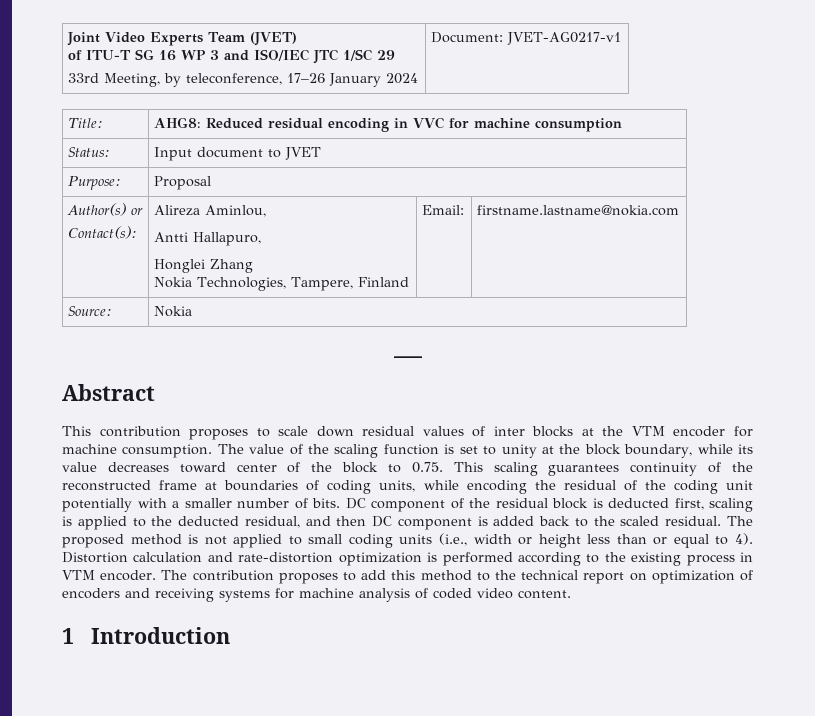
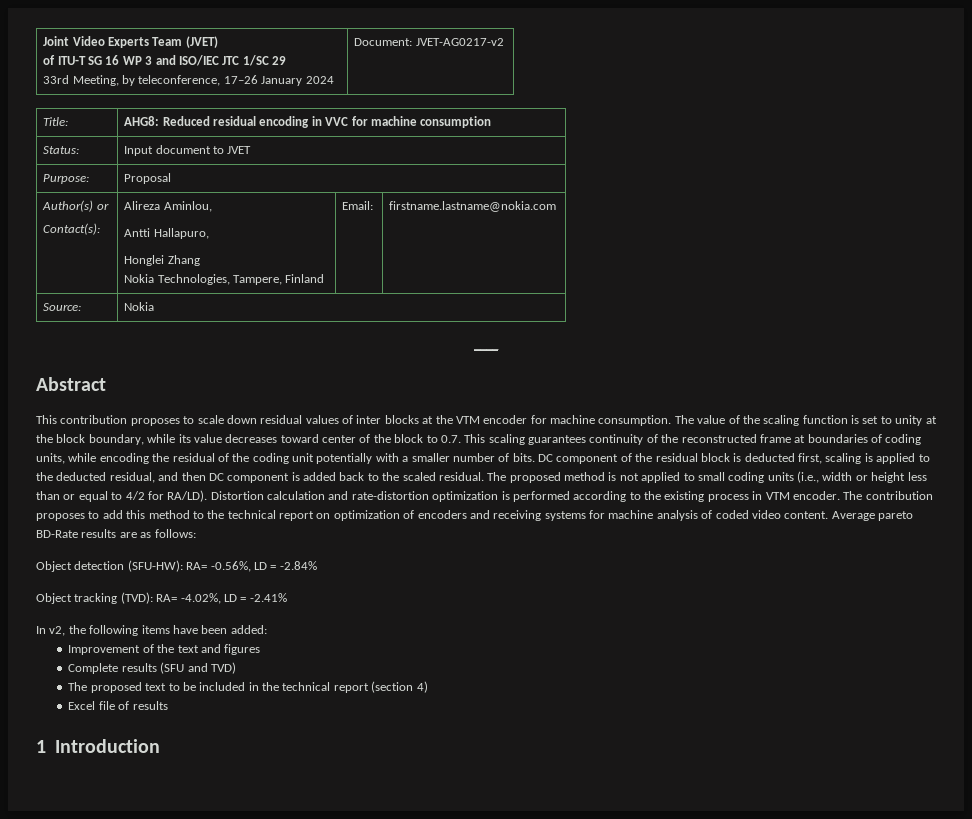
  Joint Video Experts Team (JVET)
  of ITU-T SG 16 WP 3 and ISO/IEC JTC 1/SC 29
- 33rd Meeting, by teleconference, 17–26 January 2024 | Document: JVET-AG0217-v1
+ 33rd Meeting, by teleconference, 17–26 January 2024 | Document: JVET-AG0217-v2
- The value of the scaling function is set to unity at the block boundary, while its value decreases toward center of the block to 0.75. This scaling guarantees continuity of the reconstructed frame at boundaries of coding units, while encoding the residual of the coding unit potentially with a smaller number of bits.
+ The value of the scaling function is set to unity at the block boundary, while its value decreases toward center of the block to 0.7. This scaling guarantees continuity of the reconstructed frame at boundaries of coding units, while encoding the residual of the coding unit potentially with a smaller number of bits.
- The proposed method is not applied to small coding units (i.e., width or height less than or equal to 4).
+ The proposed method is not applied to small coding units (i.e., width or height less than or equal to 4/2 for RA/LD).
+ Average pareto BD-Rate results are as follows:
+ Object detection (SFU-HW): RA= -0.56%, LD = -2.84%
+ Object tracking (TVD): RA= -4.02%, LD = -2.41%
+ In v2, the following items have been added:
+ Improvement of the text and figures
+ Complete results (SFU and TVD)
+ The proposed text to be included in the technical report (section 4)
+ Excel file of results

